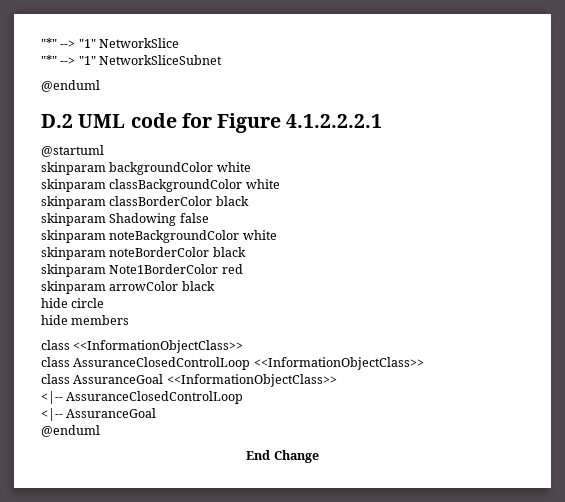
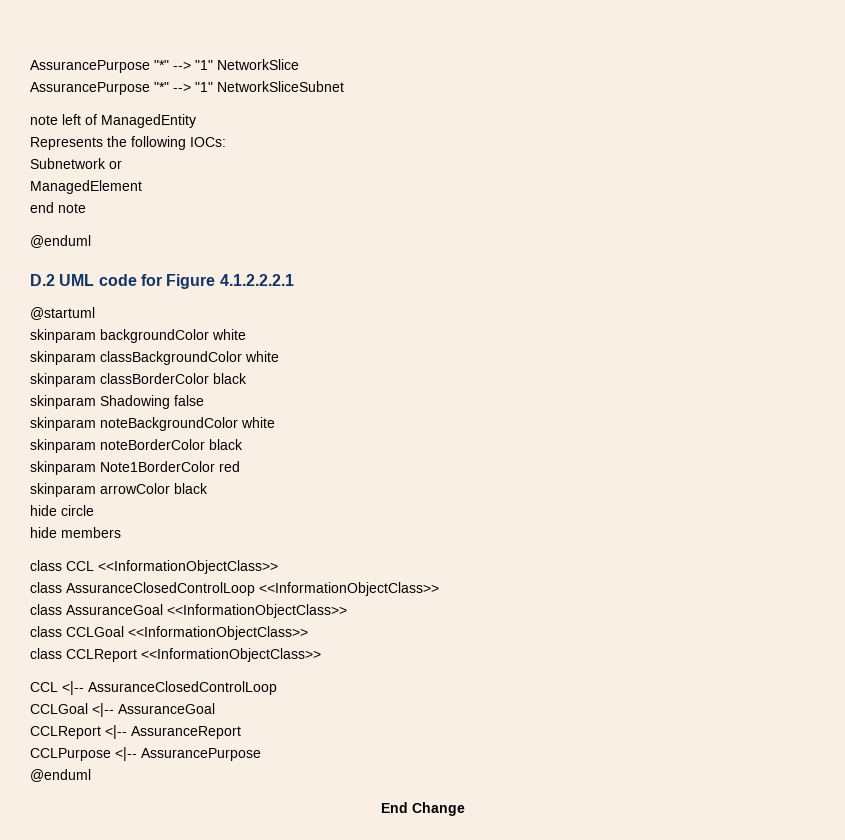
- "*" --> "1" NetworkSlice
+ AssurancePurpose "*" --> "1" NetworkSlice
- "*" --> "1" NetworkSliceSubnet
+ AssurancePurpose "*" --> "1" NetworkSliceSubnet
+ note left of ManagedEntity
+ Represents the following IOCs:
+ Subnetwork or
+ ManagedElement
+ end note
- class <<InformationObjectClass>>
+ class CCL <<InformationObjectClass>>
- <|-- AssuranceClosedControlLoop
+ class CCLGoal <<InformationObjectClass>>
+ class CCLReport <<InformationObjectClass>>
+ CCL <|-- AssuranceClosedControlLoop
- <|-- AssuranceGoal
+ CCLGoal <|-- AssuranceGoal
+ CCLReport <|-- AssuranceReport
+ CCLPurpose <|-- AssurancePurpose

